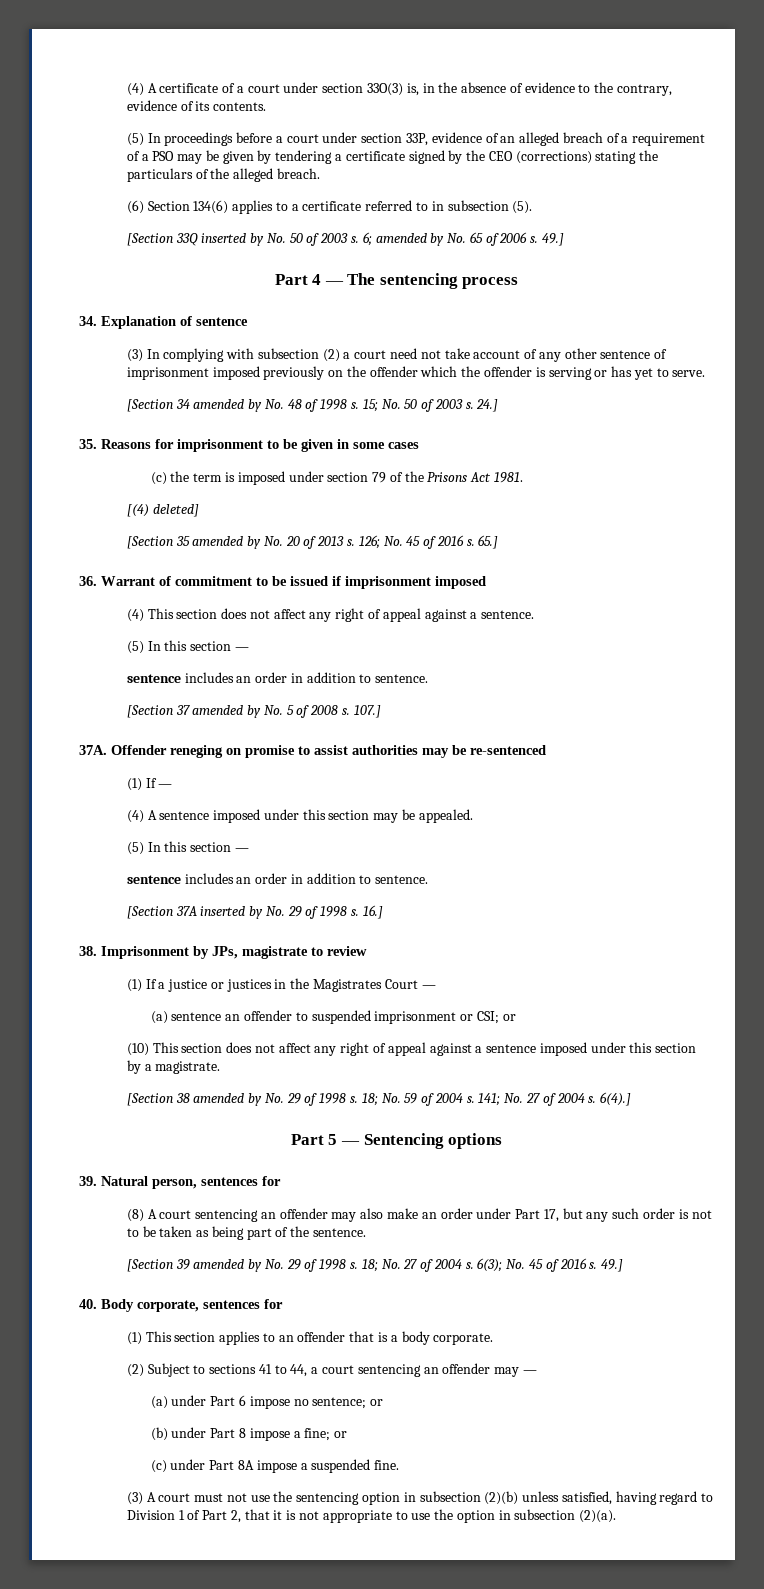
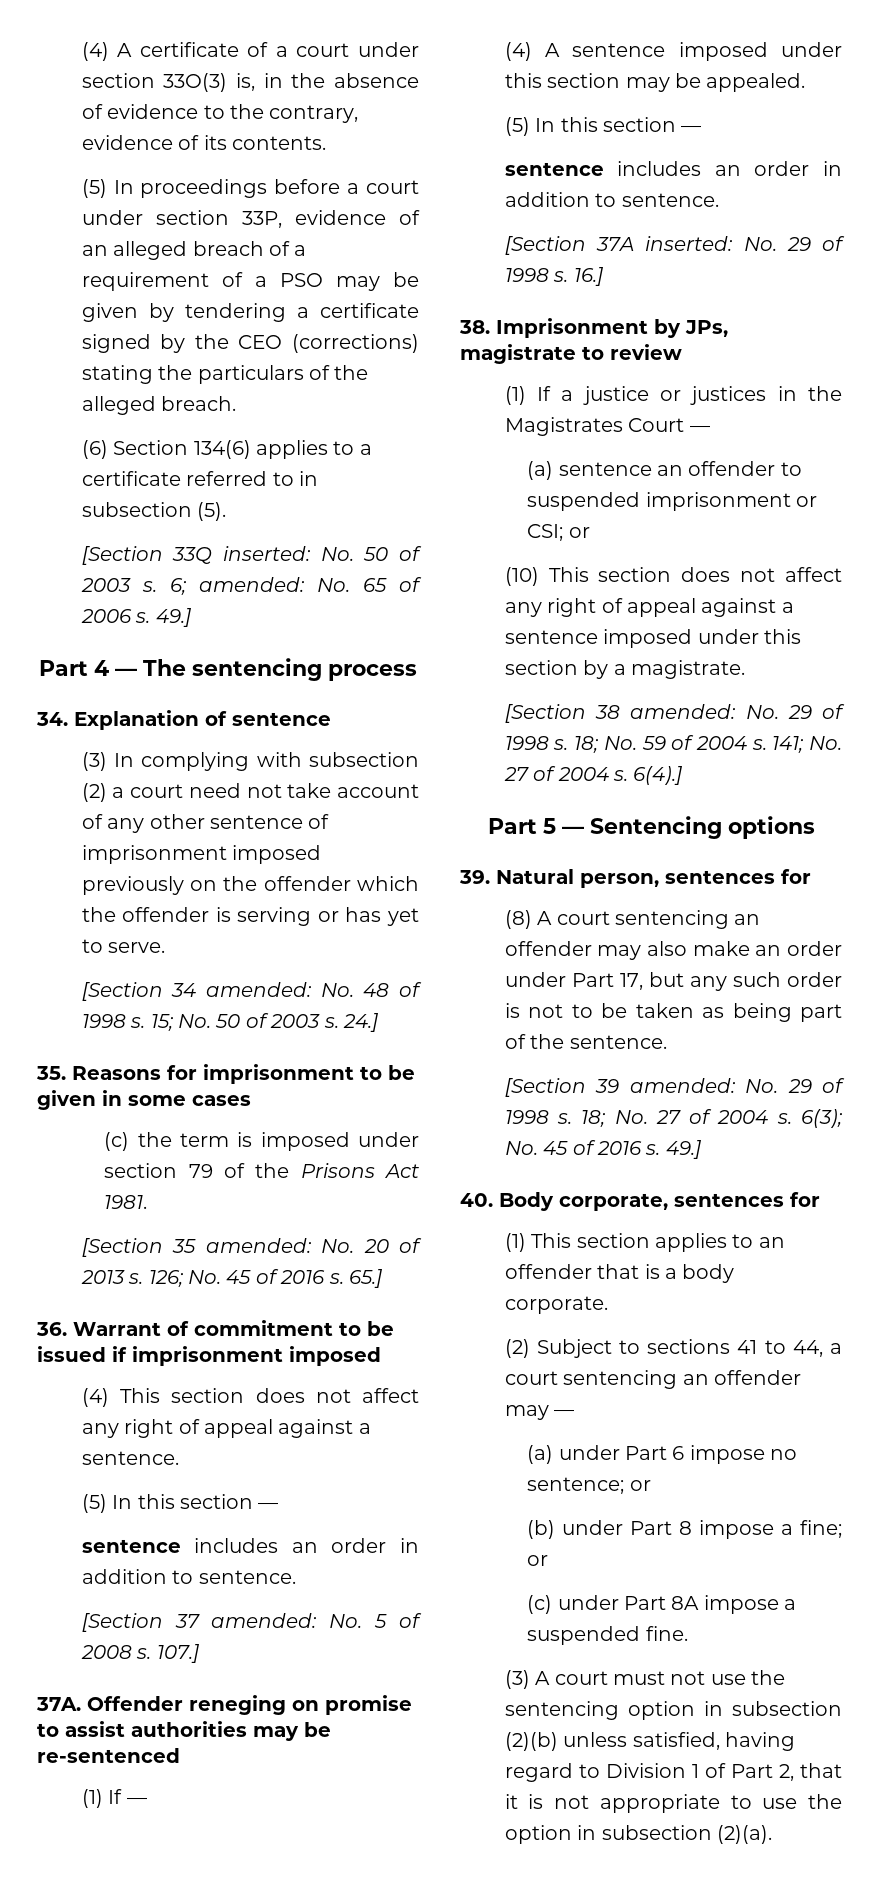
- [Section 33Q inserted by No. 50 of 2003 s.
+ [Section 33Q inserted: No. 50 of 2003 s.
- 6; amended by No. 65 of 2006 s.
+ 6; amended: No. 65 of 2006 s.
- [Section 34 amended by No. 48 of 1998 s.
+ [Section 34 amended: No. 48 of 1998 s.
- [(4) deleted]
- [Section 35 amended by No. 20 of 2013 s.
+ [Section 35 amended: No. 20 of 2013 s.
- [Section 37 amended by No. 5 of 2008 s.
+ [Section 37 amended: No. 5 of 2008 s.
- [Section 37A inserted by No. 29 of 1998 s.
+ [Section 37A inserted: No. 29 of 1998 s.
- [Section 38 amended by No. 29 of 1998 s.
+ [Section 38 amended: No. 29 of 1998 s.
- [Section 39 amended by No. 29 of 1998 s.
+ [Section 39 amended: No. 29 of 1998 s.

